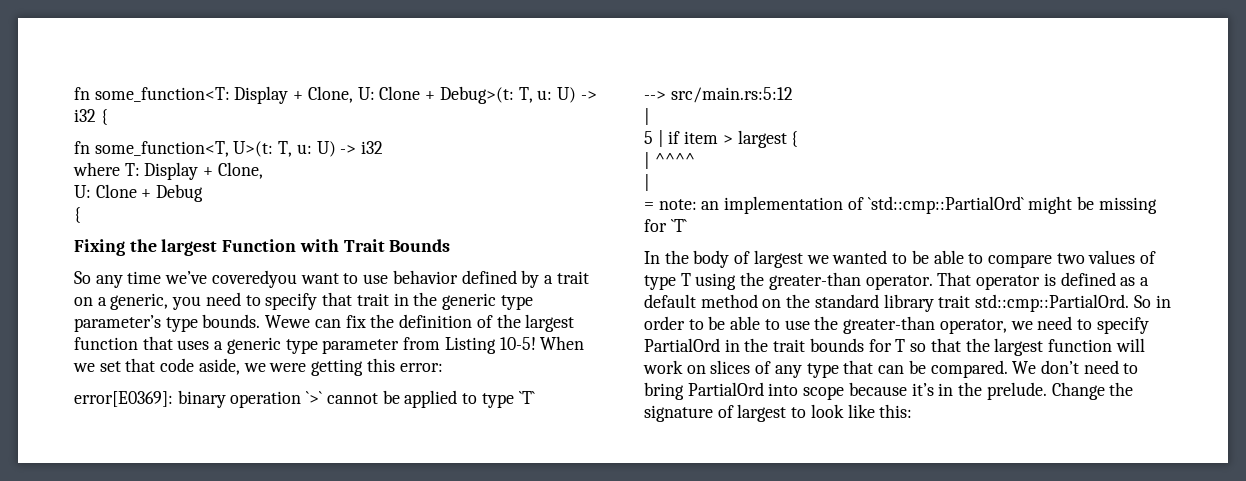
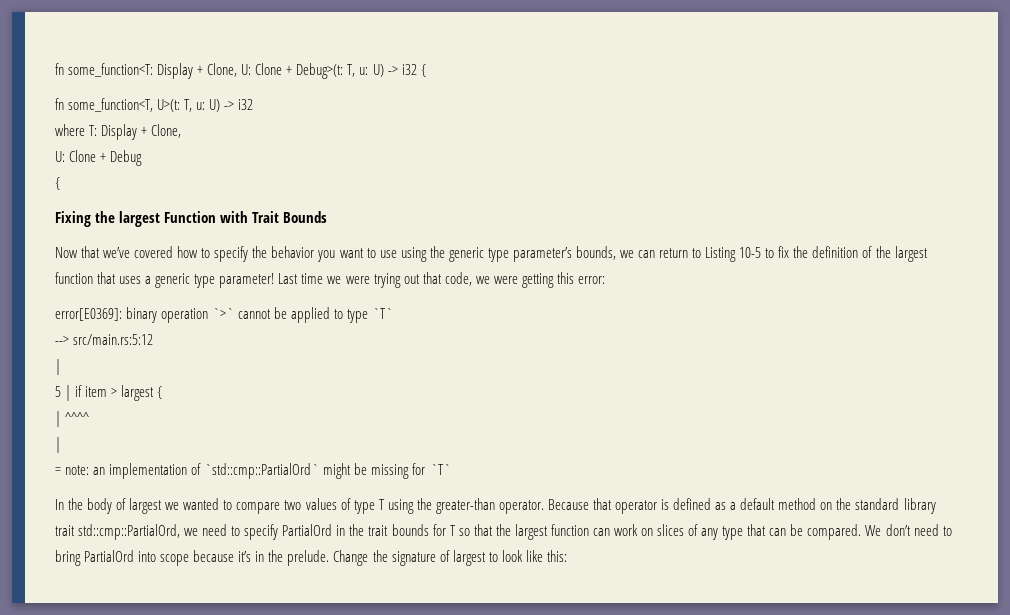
- So any time we’ve coveredyou want to use behavior defined by a trait on a generic, you need to specify that trait in the generic type parameter’s type bounds. Wewe can fix the definition of the largest function that uses a generic type parameter from Listing 10-5! When we set that code aside, we were getting this error:
+ Now that we’ve covered how to specify the behavior you want to use using the generic type parameter’s bounds, we can return to Listing 10-5 to fix the definition of the largest function that uses a generic type parameter! Last time we were trying out that code, we were getting this error:
- In the body of largest we wanted to be able to compare two values of type T using the greater-than operator.
+ In the body of largest we wanted to compare two values of type T using the greater-than operator.
- That operator is defined as a default method on the standard library trait std::cmp::PartialOrd. So in order to be able to use the greater-than operator, we need to specify PartialOrd in the trait bounds for T so that the largest function will work on slices of any type that can be compared.
+ Because that operator is defined as a default method on the standard library trait std::cmp::PartialOrd, we need to specify PartialOrd in the trait bounds for T so that the largest function can work on slices of any type that can be compared.

